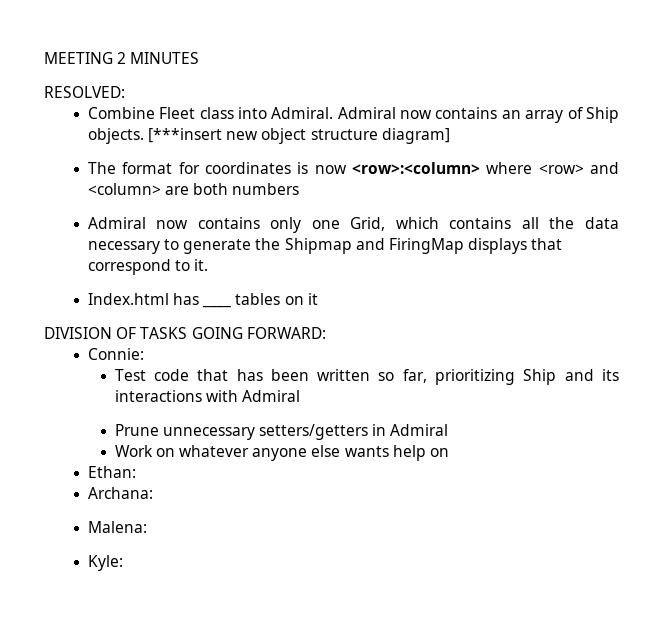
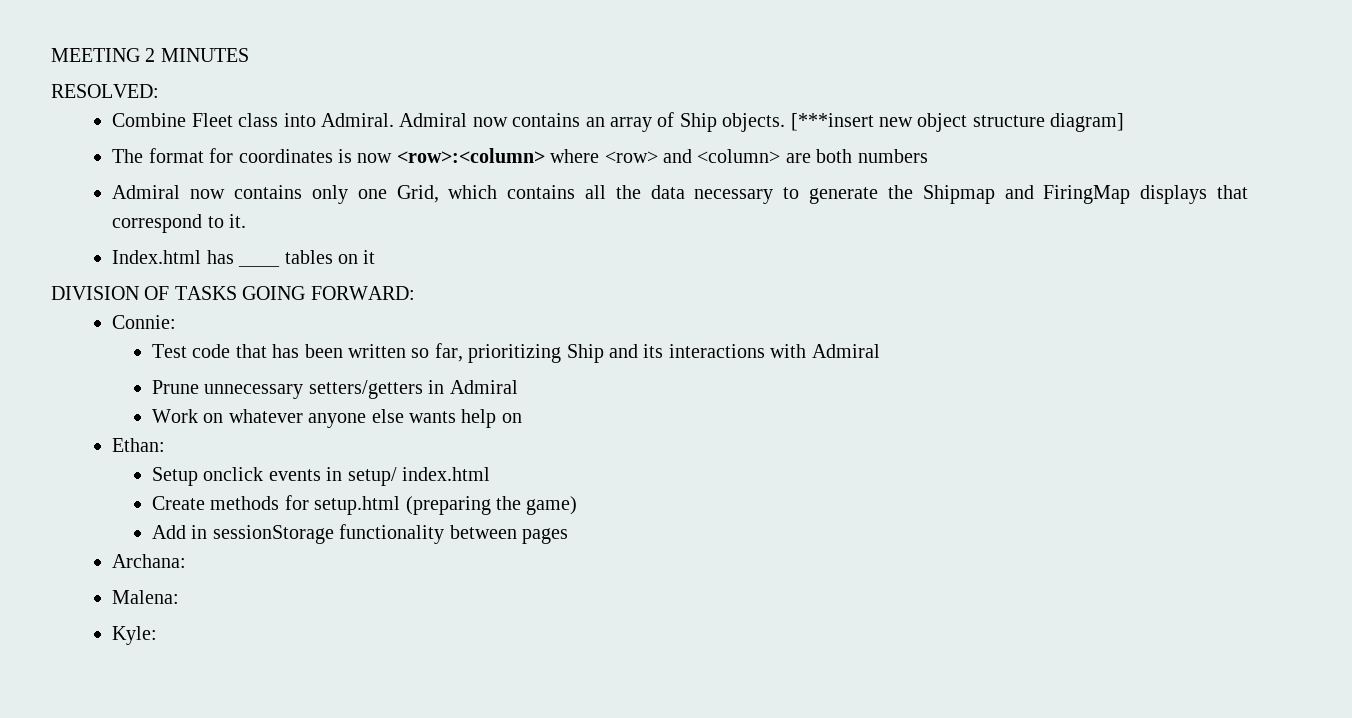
+ Setup onclick events in setup/ index.html
+ Create methods for setup.html (preparing the game)
+ Add in sessionStorage functionality between pages

